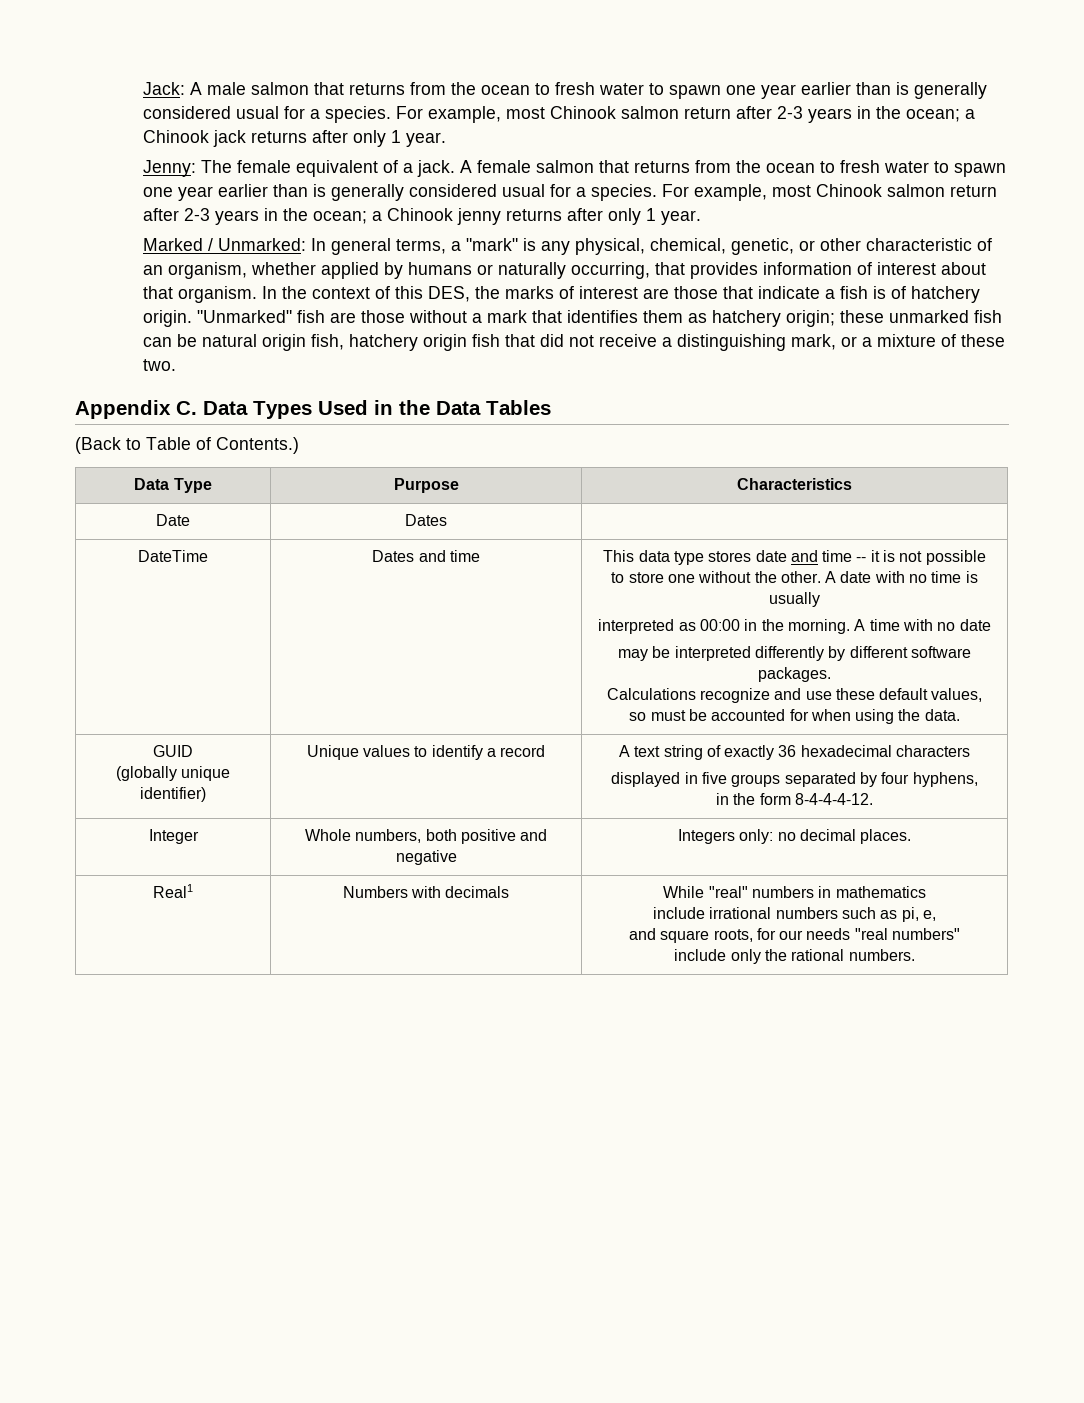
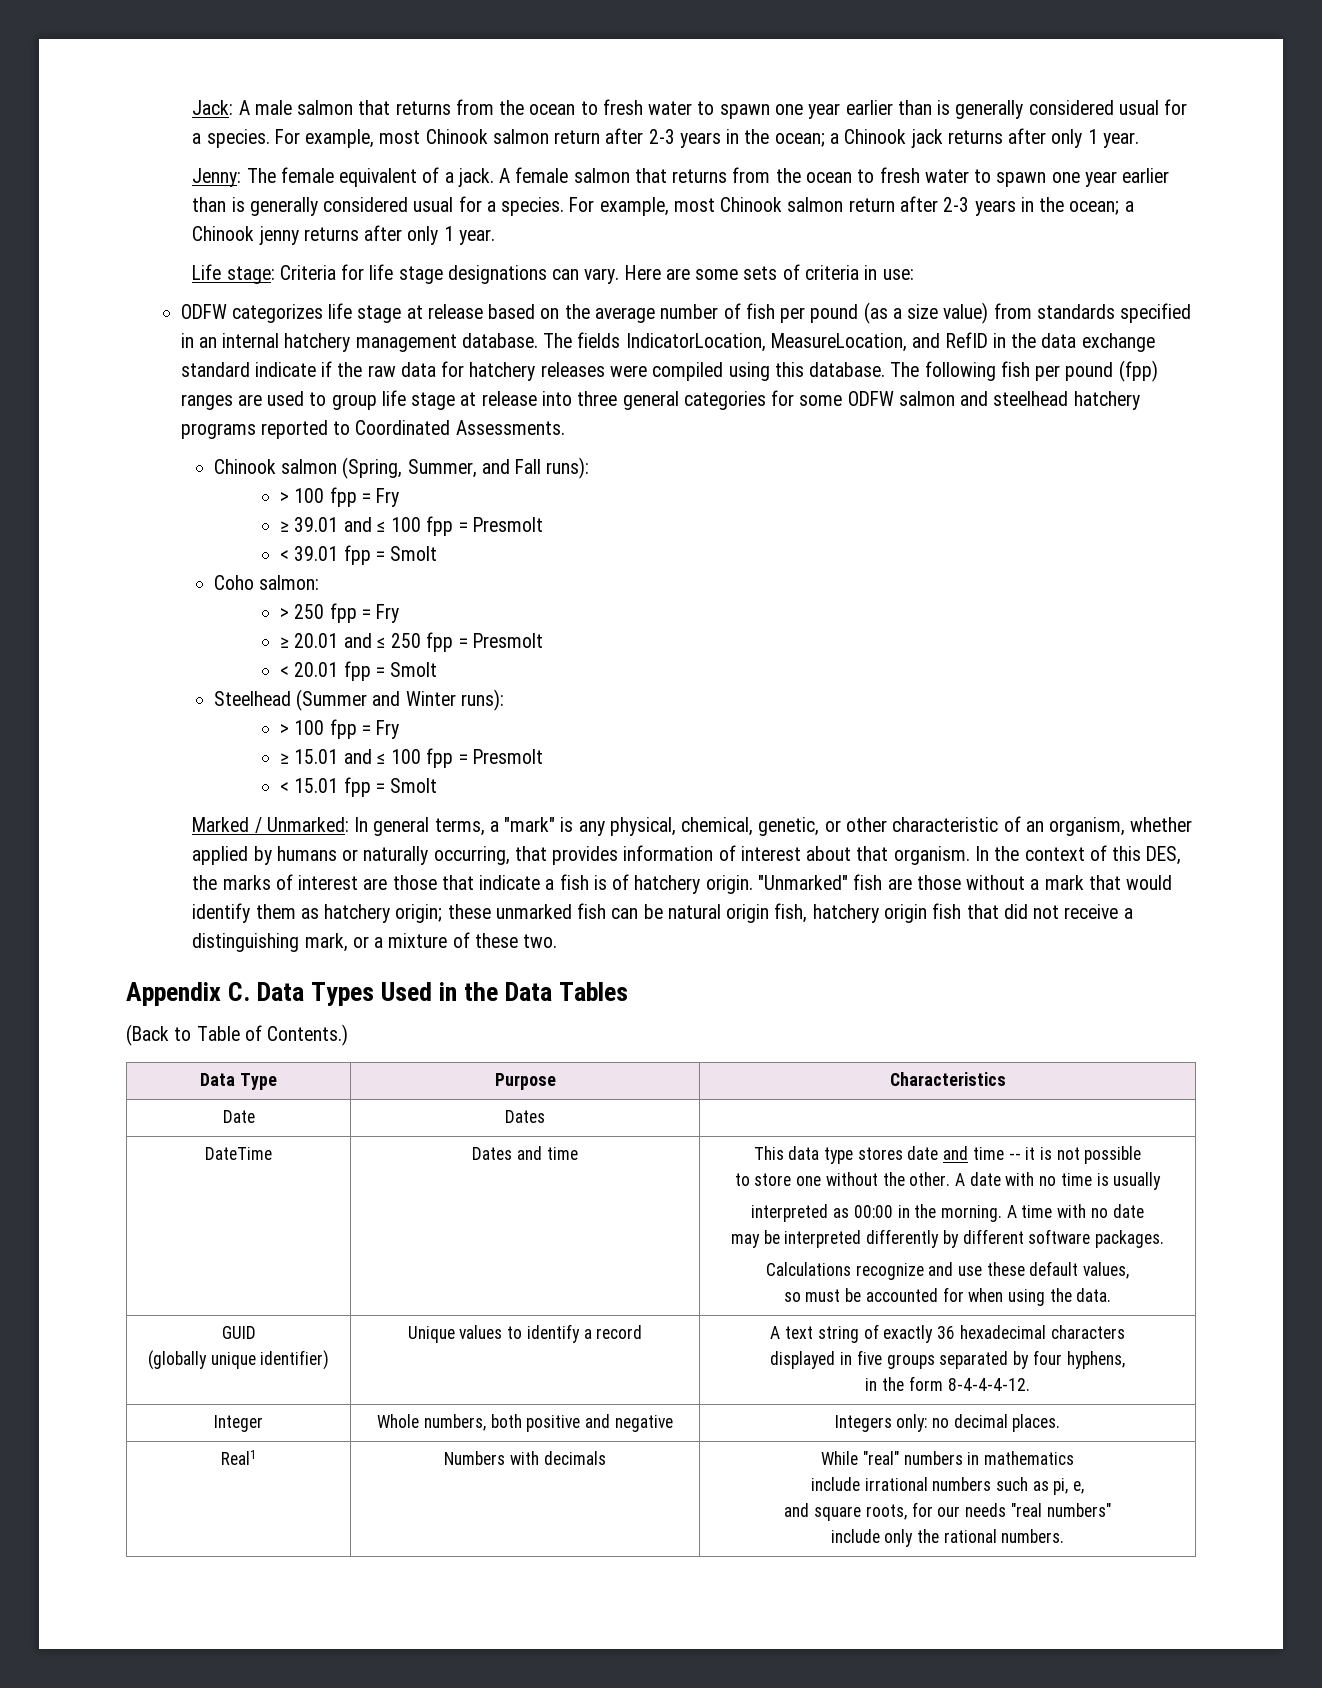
+ Life stage: Criteria for life stage designations can vary. Here are some sets of criteria in use:
+ ODFW categorizes life stage at release based on the average number of fish per pound (as a size value) from standards specified in an internal hatchery management database. The fields IndicatorLocation, MeasureLocation, and RefID in the data exchange standard indicate if the raw data for hatchery releases were compiled using this database. The following fish per pound (fpp) ranges are used to group life stage at release into three general categories for some ODFW salmon and steelhead hatchery programs reported to Coordinated Assessments.
+ Chinook salmon (Spring, Summer, and Fall runs):
+ > 100 fpp = Fry
+ ≥ 39.01 and ≤ 100 fpp = Presmolt
+ < 39.01 fpp = Smolt
+ Coho salmon:
+ > 250 fpp = Fry
+ ≥ 20.01 and ≤ 250 fpp = Presmolt
+ < 20.01 fpp = Smolt
+ Steelhead (Summer and Winter runs):
+ > 100 fpp = Fry
+ ≥ 15.01 and ≤ 100 fpp = Presmolt
+ < 15.01 fpp = Smolt
- "Unmarked" fish are those without a mark that identifies them as hatchery origin; these unmarked fish can be natural origin fish, hatchery origin fish that did not receive a distinguishing mark, or a mixture of these two.
+ "Unmarked" fish are those without a mark that would identify them as hatchery origin; these unmarked fish can be natural origin fish, hatchery origin fish that did not receive a distinguishing mark, or a mixture of these two.

